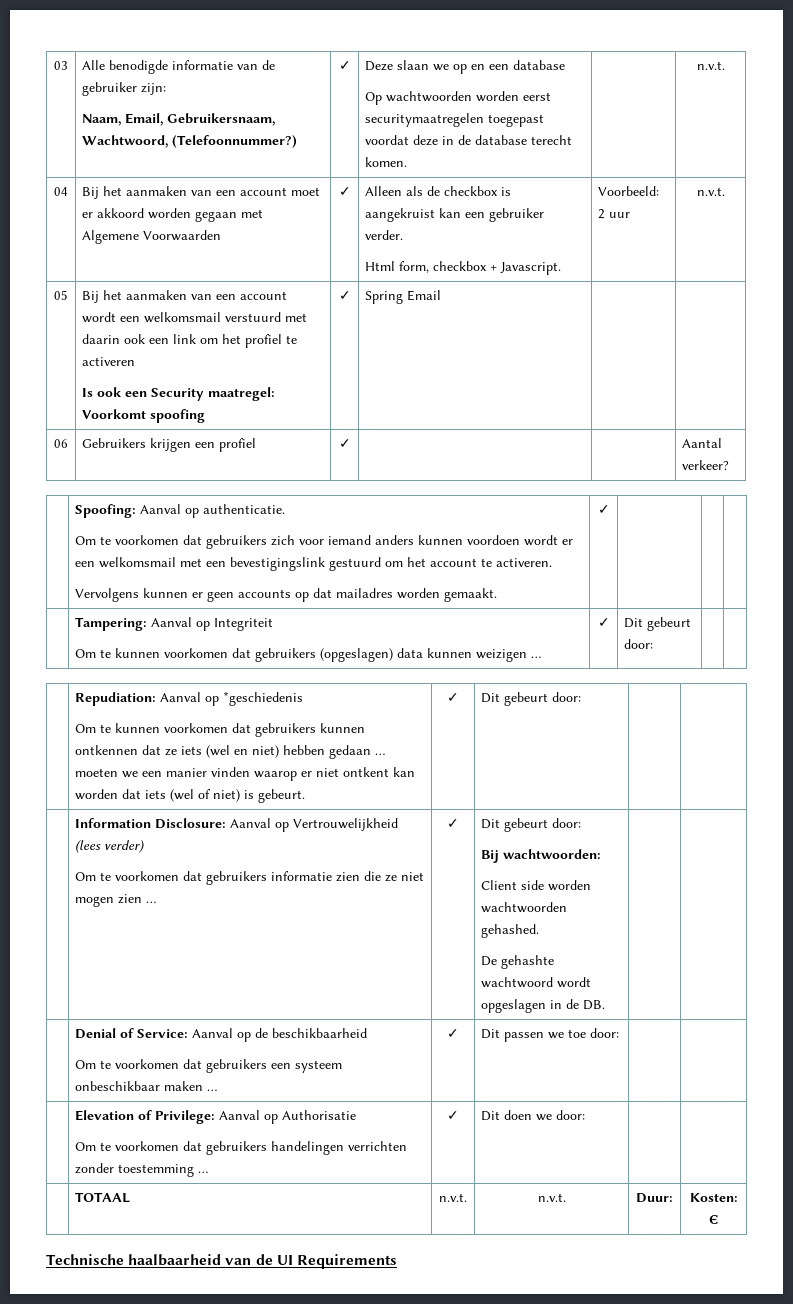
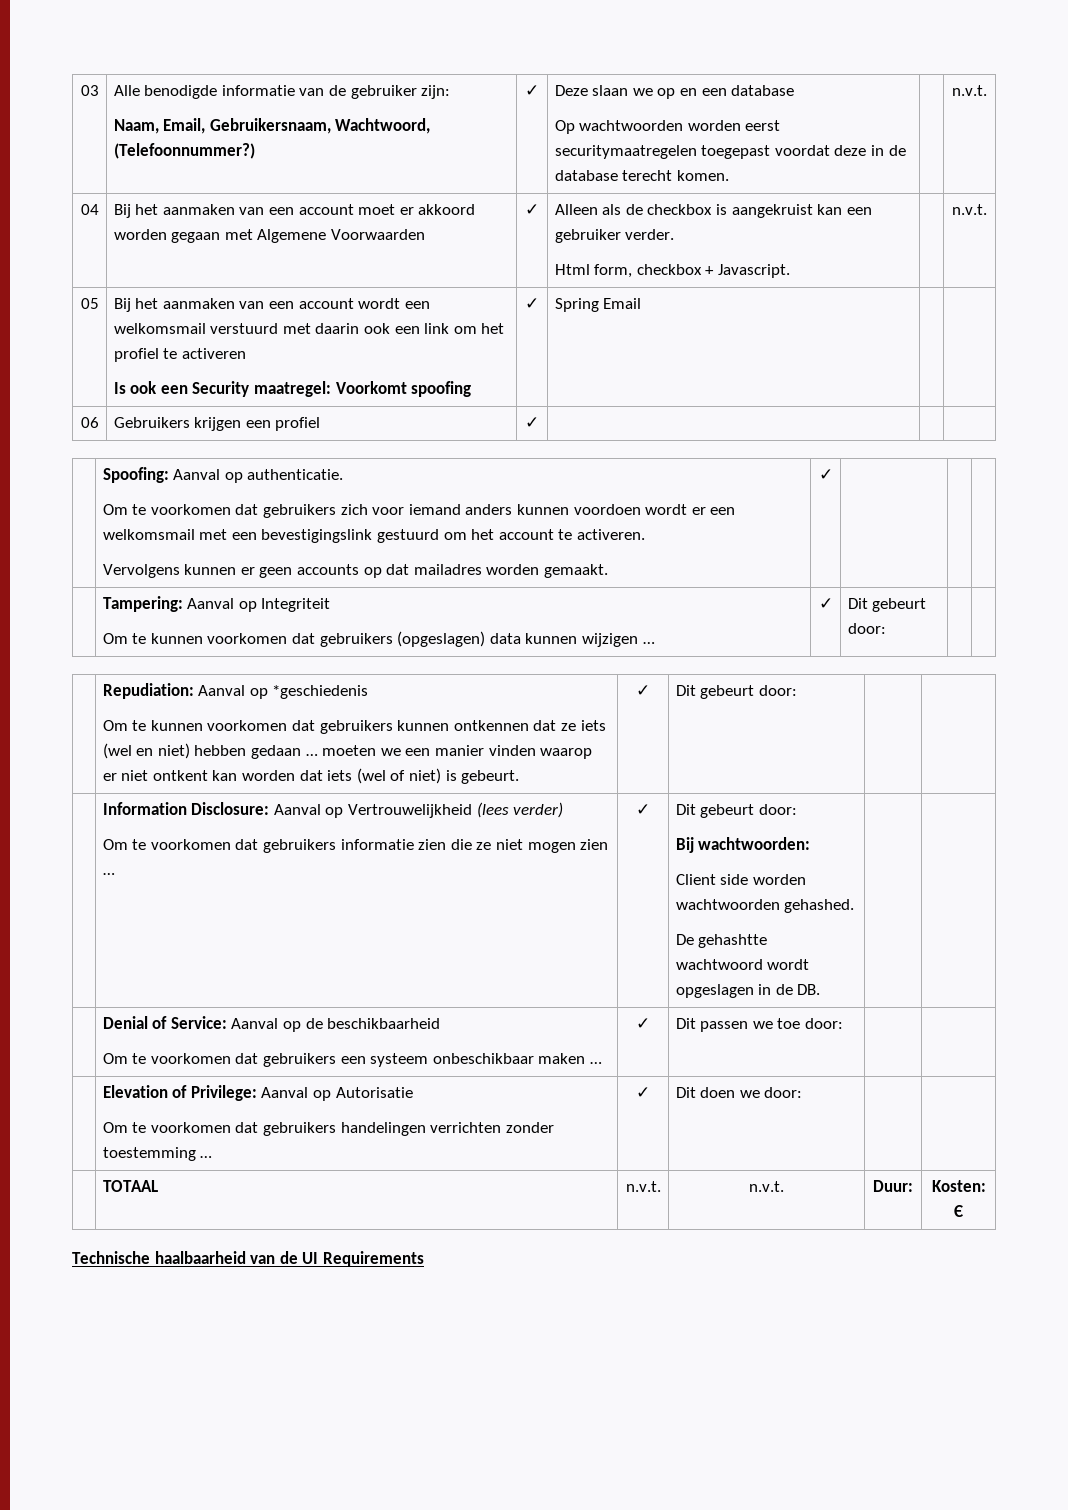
  04 | Bij het aanmaken van een account moet er akkoord worden gegaan met Algemene Voorwaarden | ✓ | Alleen als de checkbox is aangekruist kan een gebruiker verder.
- Html form, checkbox + Javascript. | Voorbeeld: 2 uur | n.v.t.
+ Html form, checkbox + Javascript. | | n.v.t.
- 06 | Gebruikers krijgen een profiel | ✓ | | | Aantal verkeer?
+ 06 | Gebruikers krijgen een profiel | ✓ | | |
  | Tampering: Aanval op Integriteit
- Om te kunnen voorkomen dat gebruikers (opgeslagen) data kunnen weizigen … | ✓ | Dit gebeurt door: | |
+ Om te kunnen voorkomen dat gebruikers (opgeslagen) data kunnen wijzigen … | ✓ | Dit gebeurt door: | |
  | Information Disclosure: Aanval op Vertrouwelijkheid (lees verder)
  Om te voorkomen dat gebruikers informatie zien die ze niet mogen zien … | ✓ | Dit gebeurt door:
  Bij wachtwoorden:
  Client side worden wachtwoorden gehashed.
- De gehashte wachtwoord wordt opgeslagen in de DB. | |
+ De gehashtte wachtwoord wordt opgeslagen in de DB. | |
- | Elevation of Privilege: Aanval op Authorisatie
+ | Elevation of Privilege: Aanval op Autorisatie

